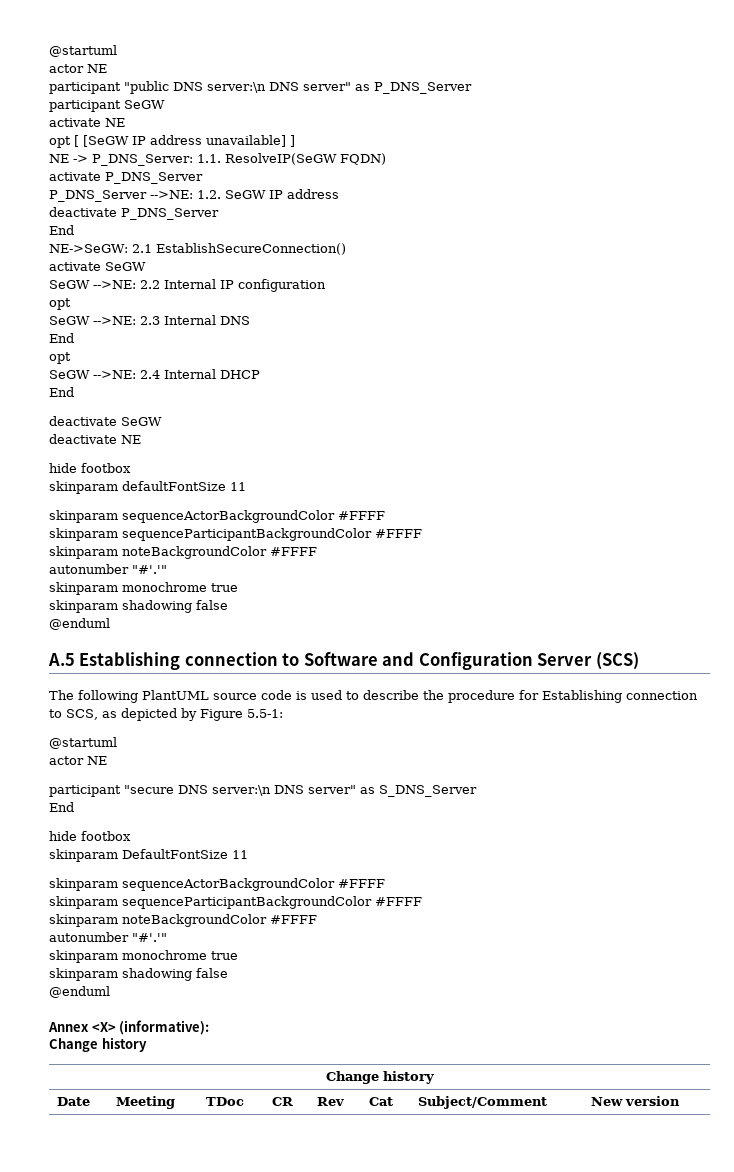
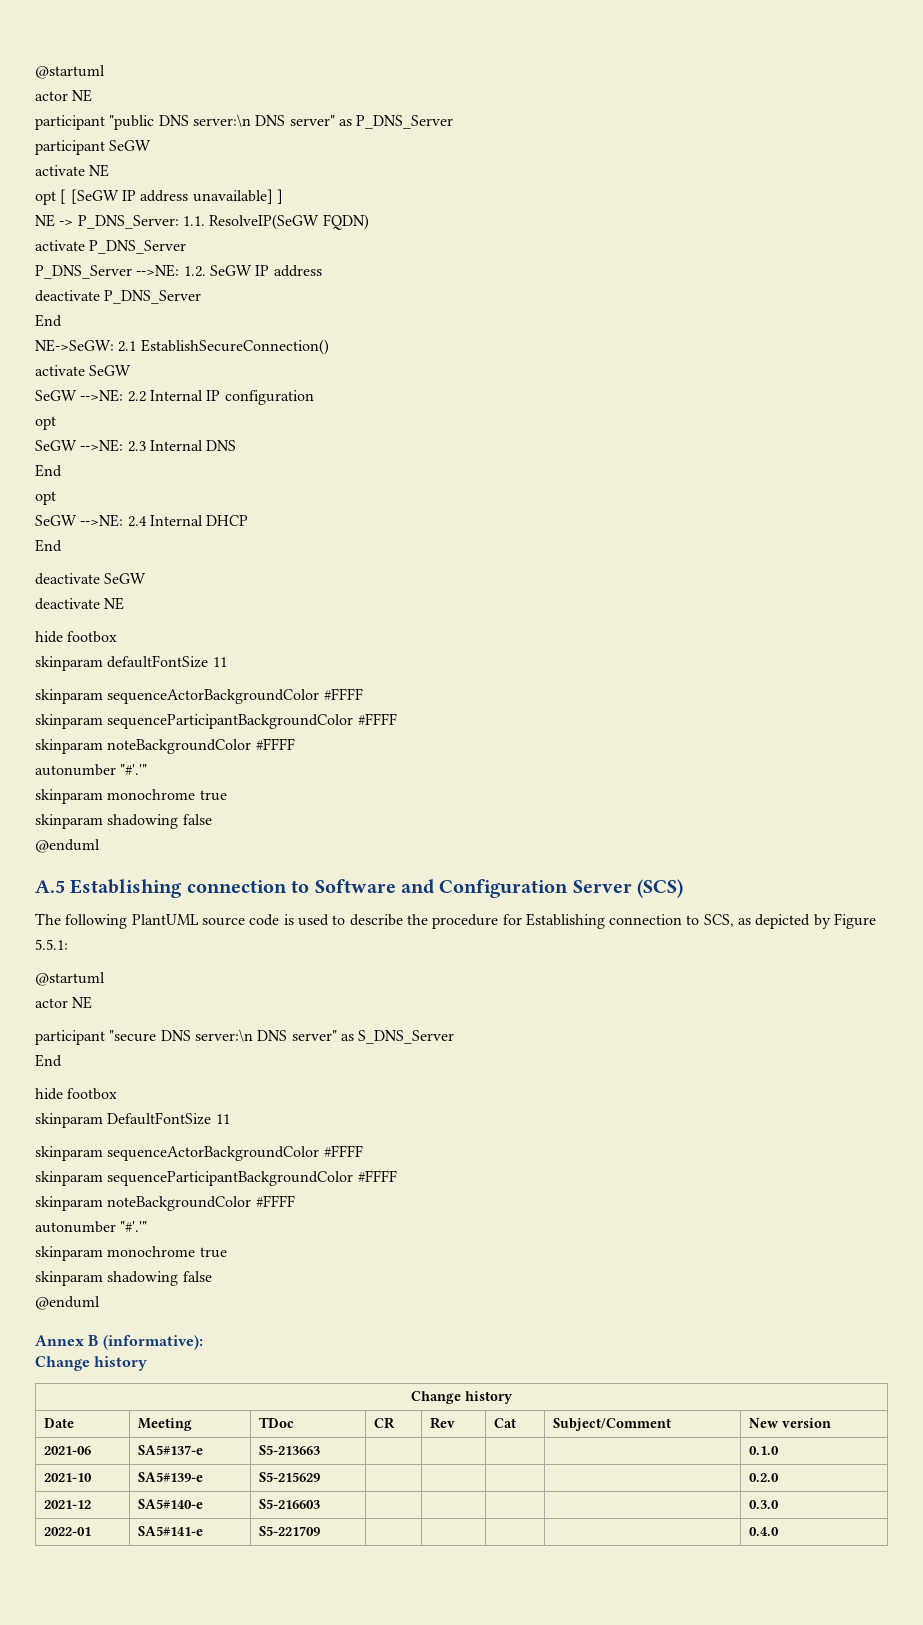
- The following PlantUML source code is used to describe the procedure for Establishing connection to SCS, as depicted by Figure 5.5-1:
+ The following PlantUML source code is used to describe the procedure for Establishing connection to SCS, as depicted by Figure 5.5.1:
- Annex <X> (informative):
+ Annex B (informative):
+ 2021-06 | SA5#137-e | S5-213663 | | | | | 0.1.0
+ 2021-10 | SA5#139-e | S5-215629 | | | | | 0.2.0
+ 2021-12 | SA5#140-e | S5-216603 | | | | | 0.3.0
+ 2022-01 | SA5#141-e | S5-221709 | | | | | 0.4.0

